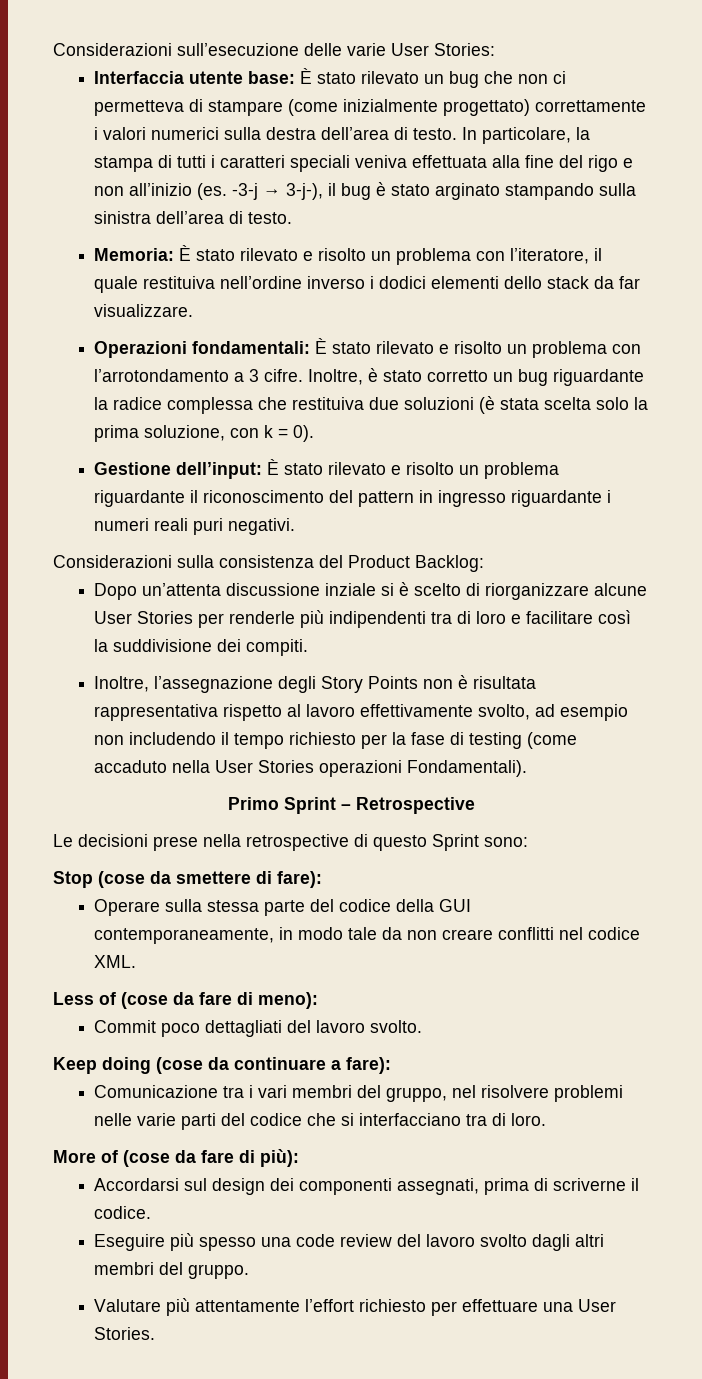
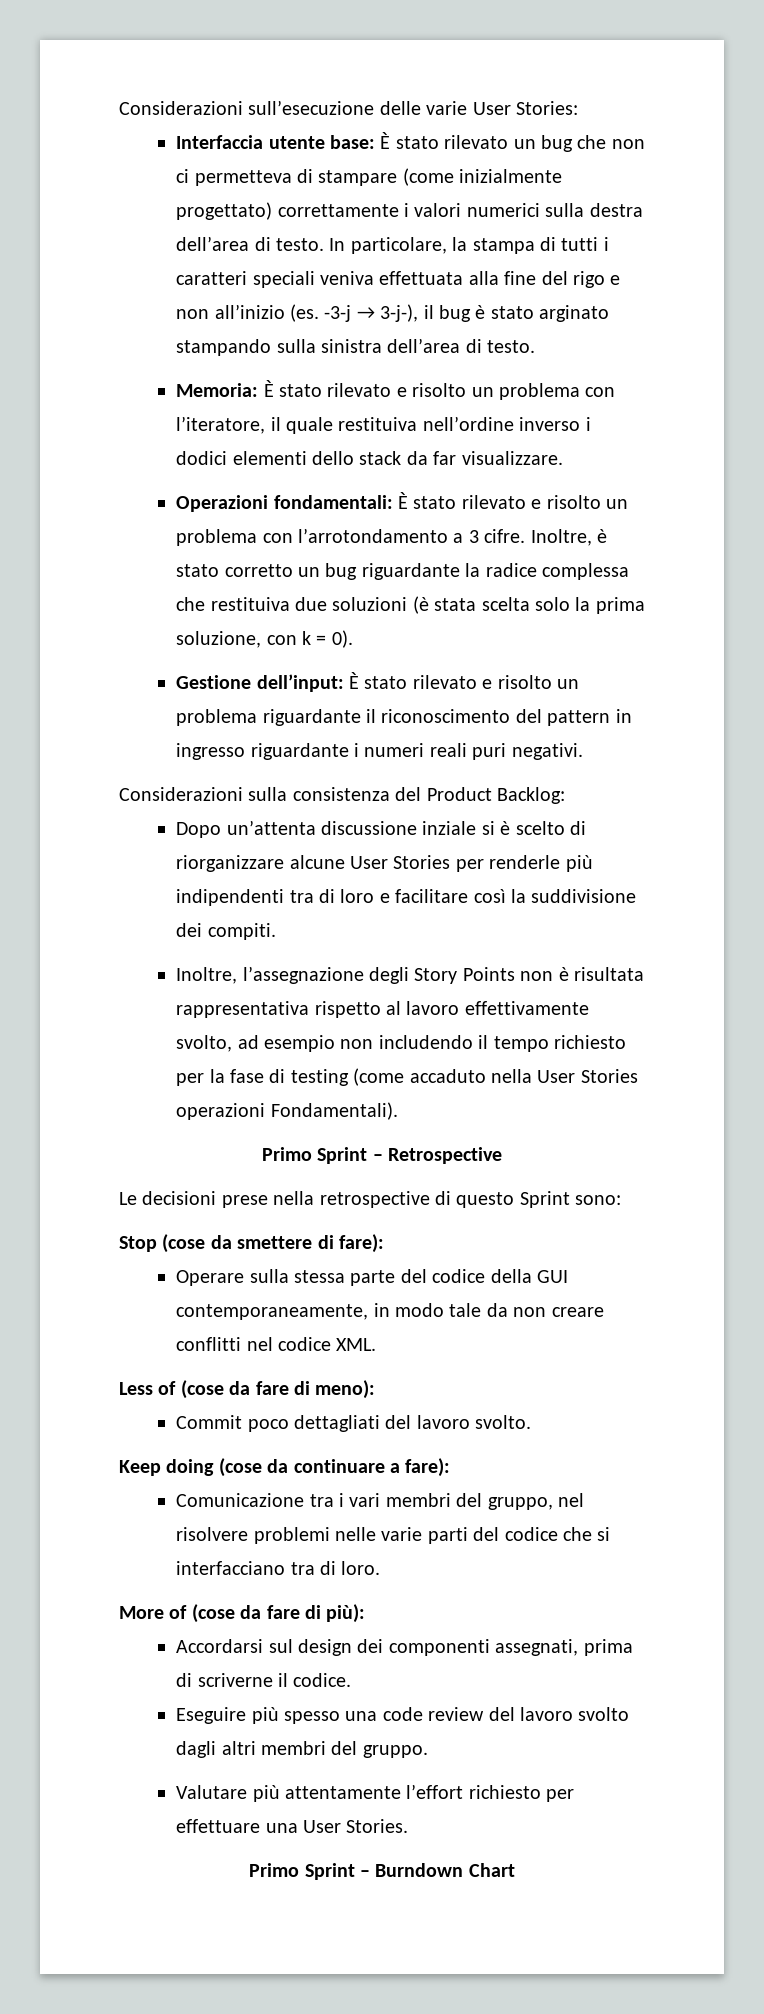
+ Primo Sprint – Burndown Chart

